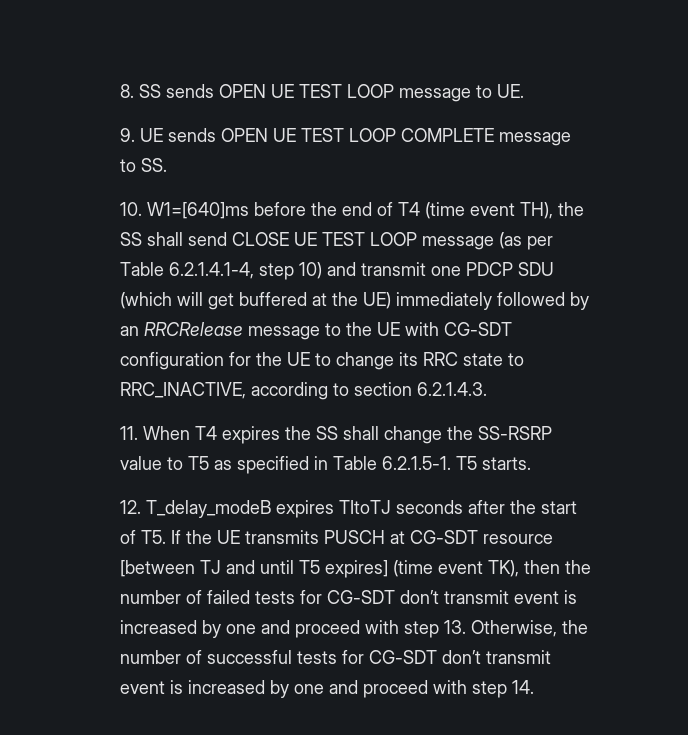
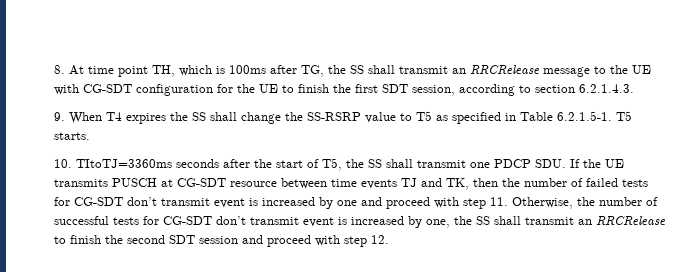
- 8. SS sends OPEN UE TEST LOOP message to UE.
- 9. UE sends OPEN UE TEST LOOP COMPLETE message to SS.
- 10. W1=[640]ms before the end of T4 (time event TH), the SS shall send CLOSE UE TEST LOOP message (as per Table 6.2.1.4.1-4, step 10) and transmit one PDCP SDU (which will get buffered at the UE) immediately followed by an RRCRelease message to the UE with CG-SDT configuration for the UE to change its RRC state to RRC_INACTIVE, according to section 6.2.1.4.3.
+ 8. At time point TH, which is 100ms after TG, the SS shall transmit an RRCRelease message to the UE with CG-SDT configuration for the UE to finish the first SDT session, according to section 6.2.1.4.3.
- 11. When T4 expires the SS shall change the SS-RSRP value to T5 as specified in Table 6.2.1.5-1. T5 starts.
+ 9. When T4 expires the SS shall change the SS-RSRP value to T5 as specified in Table 6.2.1.5-1. T5 starts.
- 12. T_delay_modeB expires TItoTJ seconds after the start of T5. If the UE transmits PUSCH at CG-SDT resource [between TJ and until T5 expires] (time event TK), then the number of failed tests for CG-SDT don’t transmit event is increased by one and proceed with step 13. Otherwise, the number of successful tests for CG-SDT don’t transmit event is increased by one and proceed with step 14.
+ 10. TItoTJ=3360ms seconds after the start of T5, the SS shall transmit one PDCP SDU. If the UE transmits PUSCH at CG-SDT resource between time events TJ and TK, then the number of failed tests for CG-SDT don’t transmit event is increased by one and proceed with step 11. Otherwise, the number of successful tests for CG-SDT don’t transmit event is increased by one, the SS shall transmit an RRCRelease to finish the second SDT session and proceed with step 12.

